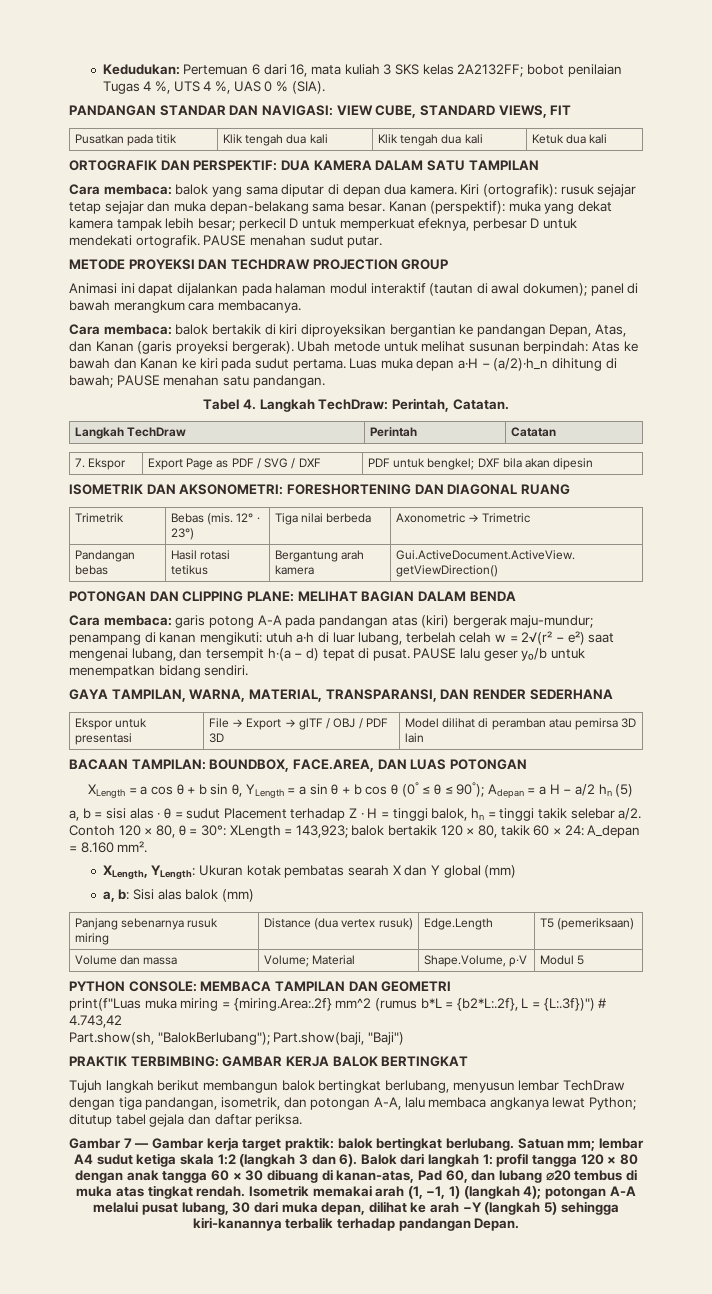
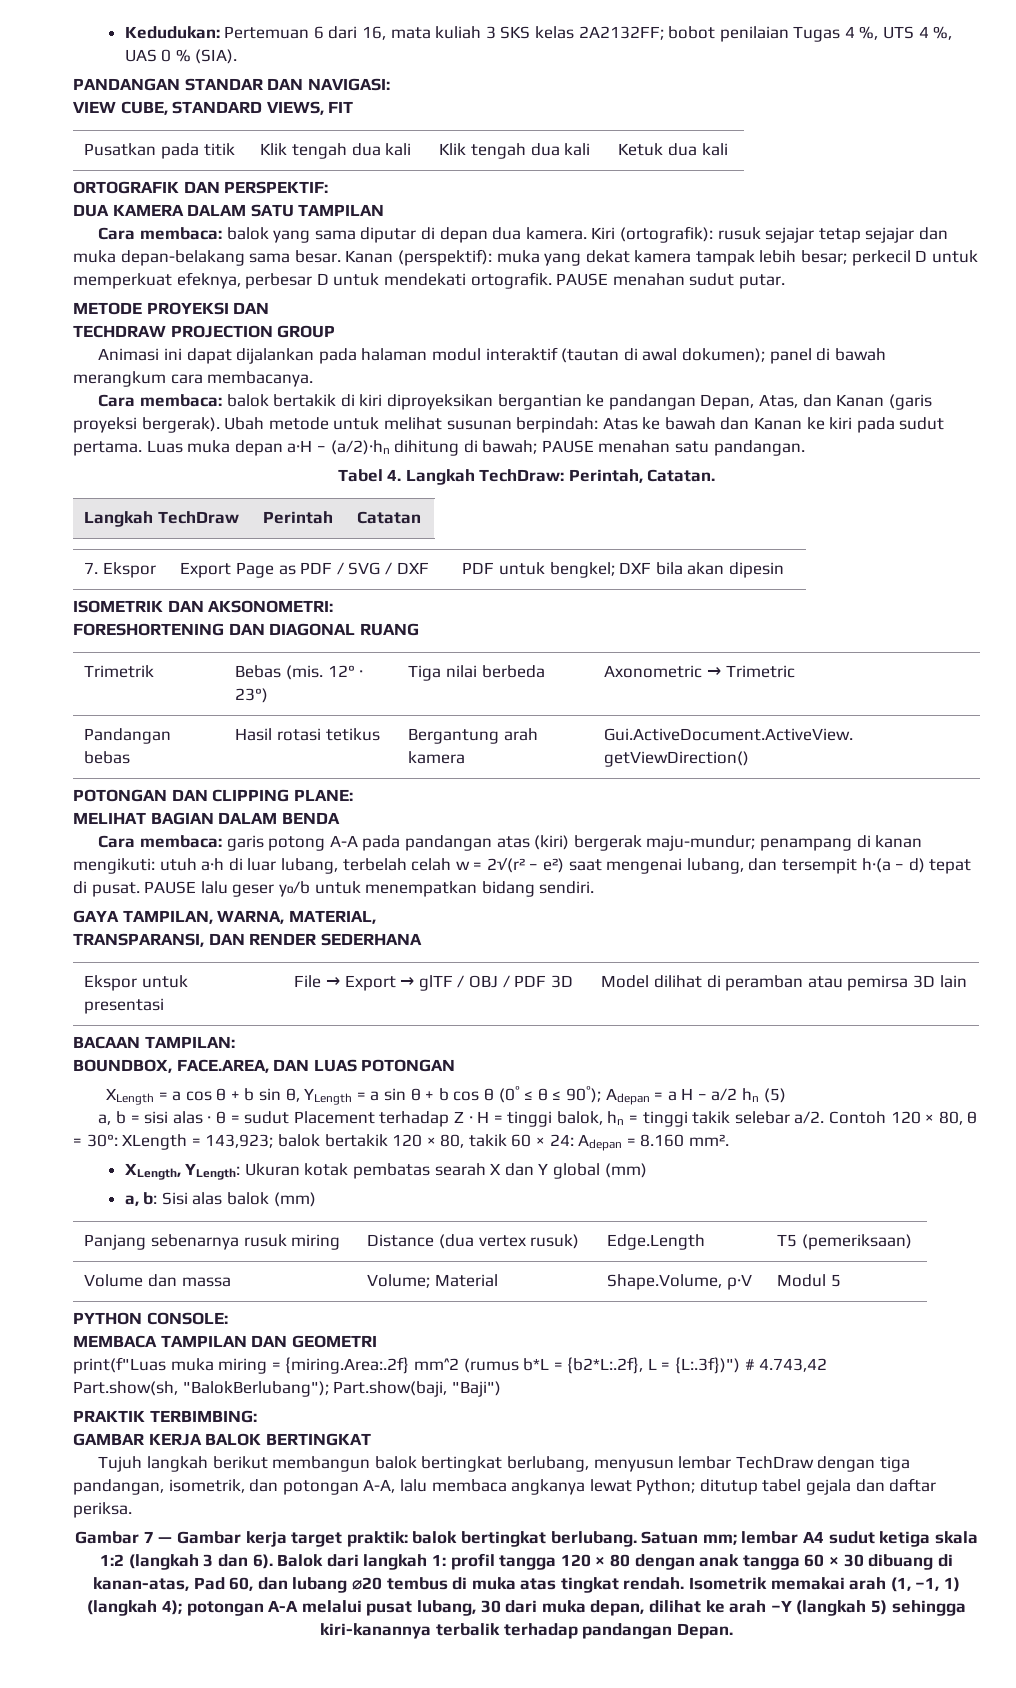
- PANDANGAN STANDAR DAN NAVIGASI: VIEW CUBE, STANDARD VIEWS, FIT
+ PANDANGAN STANDAR DAN NAVIGASI:
+ VIEW CUBE, STANDARD VIEWS, FIT
- ORTOGRAFIK DAN PERSPEKTIF: DUA KAMERA DALAM SATU TAMPILAN
+ ORTOGRAFIK DAN PERSPEKTIF:
+ DUA KAMERA DALAM SATU TAMPILAN
- METODE PROYEKSI DAN TECHDRAW PROJECTION GROUP
+ METODE PROYEKSI DAN
+ TECHDRAW PROJECTION GROUP
- Luas muka depan a·H − (a/2)·h_n dihitung di bawah; PAUSE menahan satu pandangan.
+ Luas muka depan a·H − (a/2)·hn dihitung di bawah; PAUSE menahan satu pandangan.
- ISOMETRIK DAN AKSONOMETRI: FORESHORTENING DAN DIAGONAL RUANG
+ ISOMETRIK DAN AKSONOMETRI:
+ FORESHORTENING DAN DIAGONAL RUANG
- POTONGAN DAN CLIPPING PLANE: MELIHAT BAGIAN DALAM BENDA
+ POTONGAN DAN CLIPPING PLANE:
+ MELIHAT BAGIAN DALAM BENDA
- GAYA TAMPILAN, WARNA, MATERIAL, TRANSPARANSI, DAN RENDER SEDERHANA
+ GAYA TAMPILAN, WARNA, MATERIAL,
+ TRANSPARANSI, DAN RENDER SEDERHANA
- BACAAN TAMPILAN: BOUNDBOX, FACE.AREA, DAN LUAS POTONGAN
+ BACAAN TAMPILAN:
+ BOUNDBOX, FACE.AREA, DAN LUAS POTONGAN
- Contoh 120 × 80, θ = 30°: XLength = 143,923; balok bertakik 120 × 80, takik 60 × 24: A_depan = 8.160 mm².
+ Contoh 120 × 80, θ = 30°: XLength = 143,923; balok bertakik 120 × 80, takik 60 × 24: Adepan = 8.160 mm².
- PYTHON CONSOLE: MEMBACA TAMPILAN DAN GEOMETRI
+ PYTHON CONSOLE:
+ MEMBACA TAMPILAN DAN GEOMETRI
- PRAKTIK TERBIMBING: GAMBAR KERJA BALOK BERTINGKAT
+ PRAKTIK TERBIMBING:
+ GAMBAR KERJA BALOK BERTINGKAT

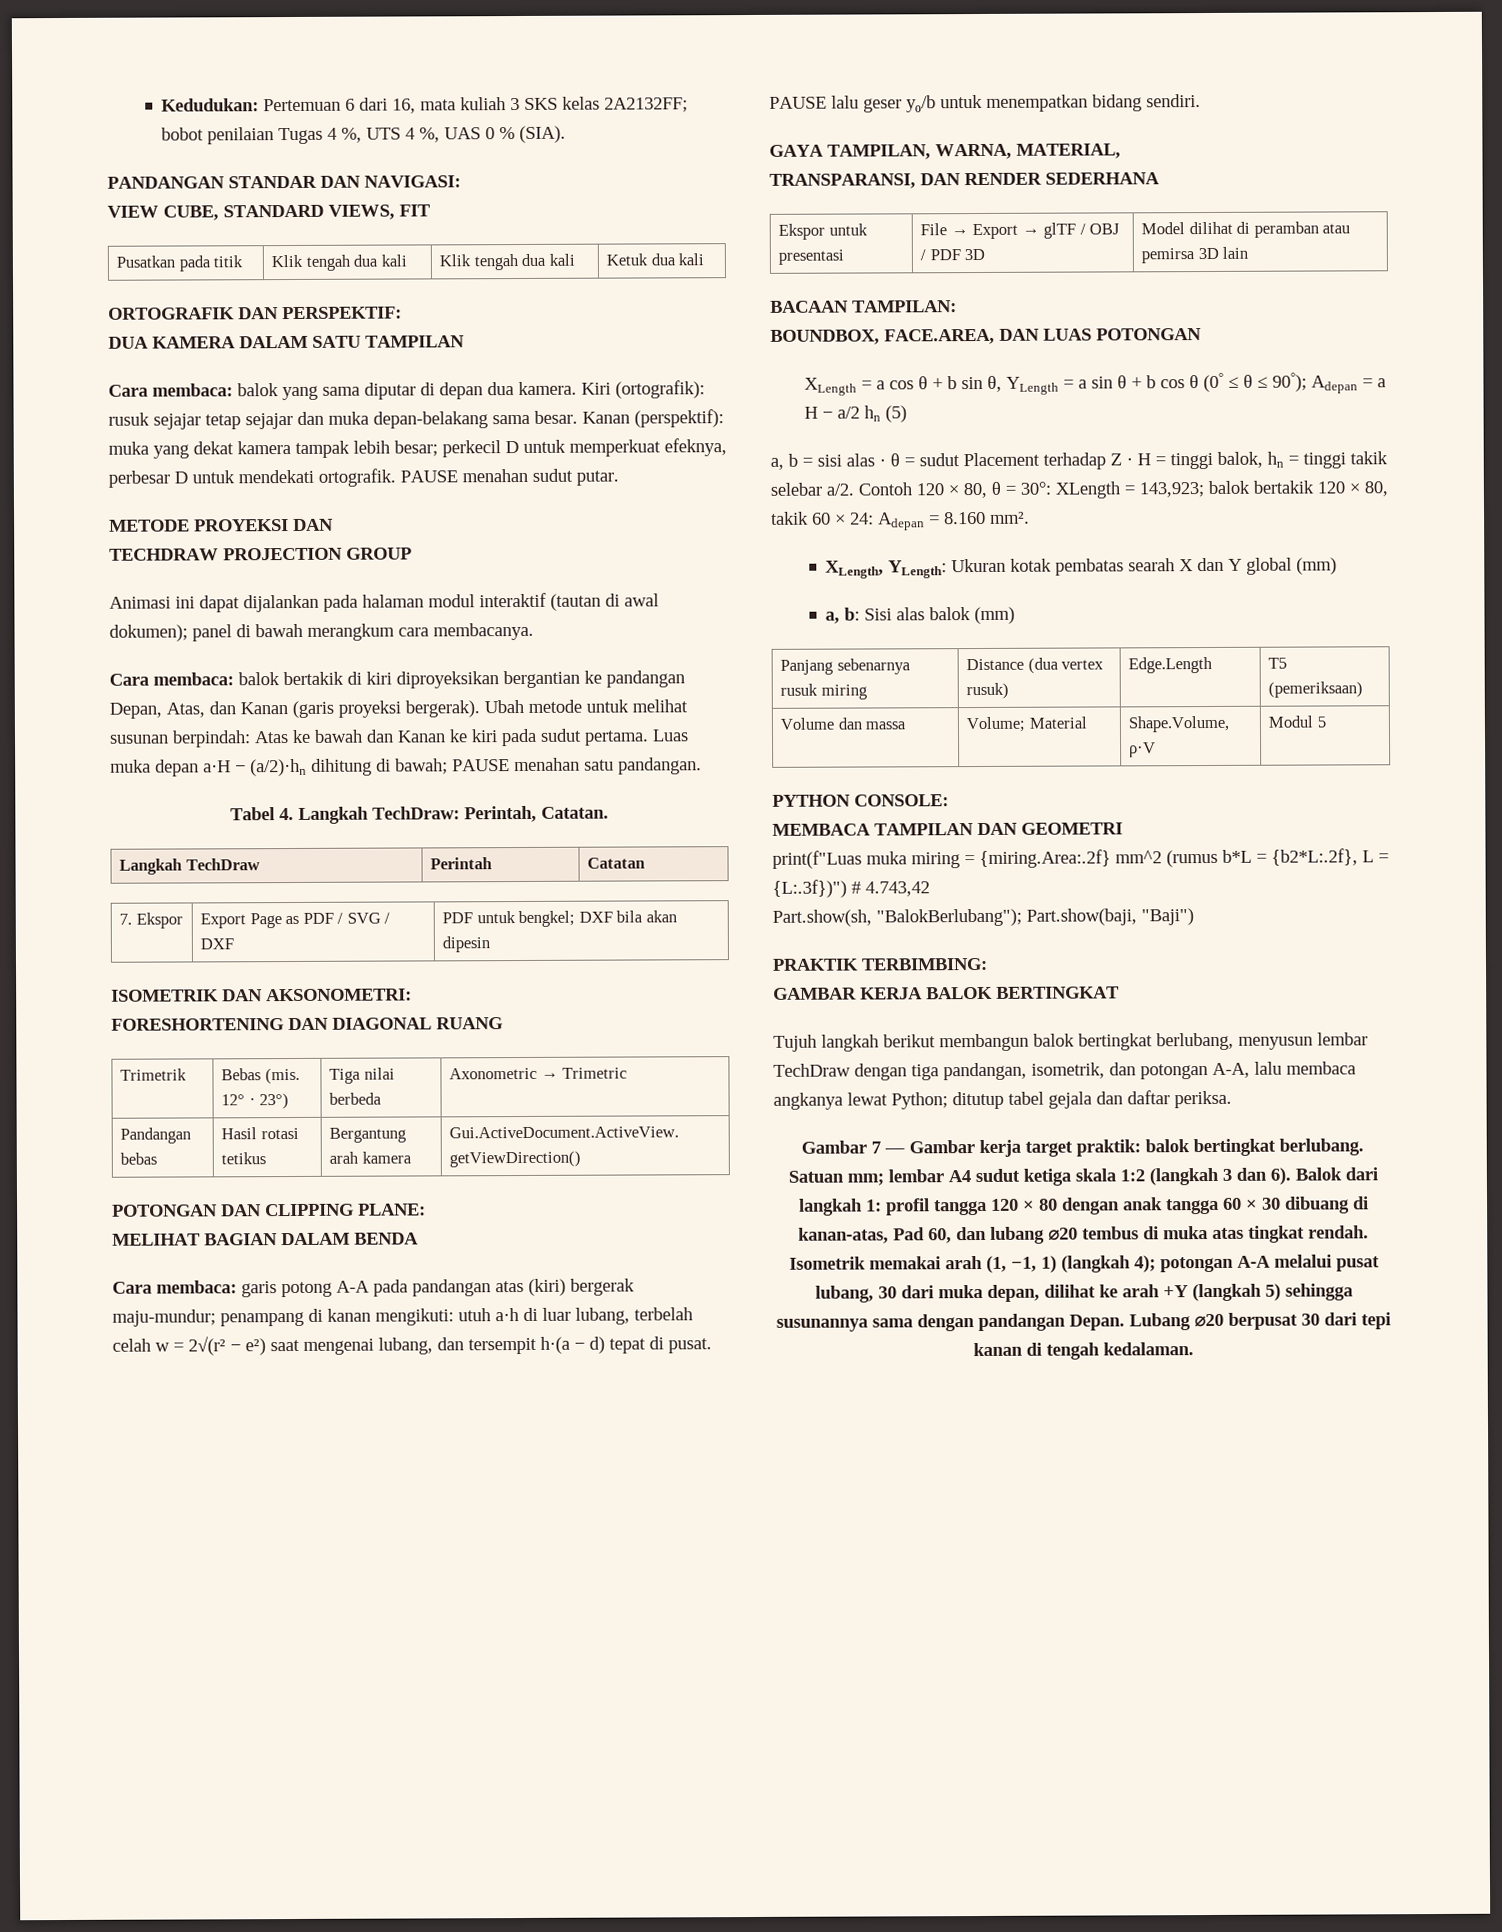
- Isometrik memakai arah (1, −1, 1) (langkah 4); potongan A-A melalui pusat lubang, 30 dari muka depan, dilihat ke arah −Y (langkah 5) sehingga kiri-kanannya terbalik terhadap pandangan Depan.
+ Isometrik memakai arah (1, −1, 1) (langkah 4); potongan A-A melalui pusat lubang, 30 dari muka depan, dilihat ke arah +Y (langkah 5) sehingga susunannya sama dengan pandangan Depan. Lubang ⌀20 berpusat 30 dari tepi kanan di tengah kedalaman.

